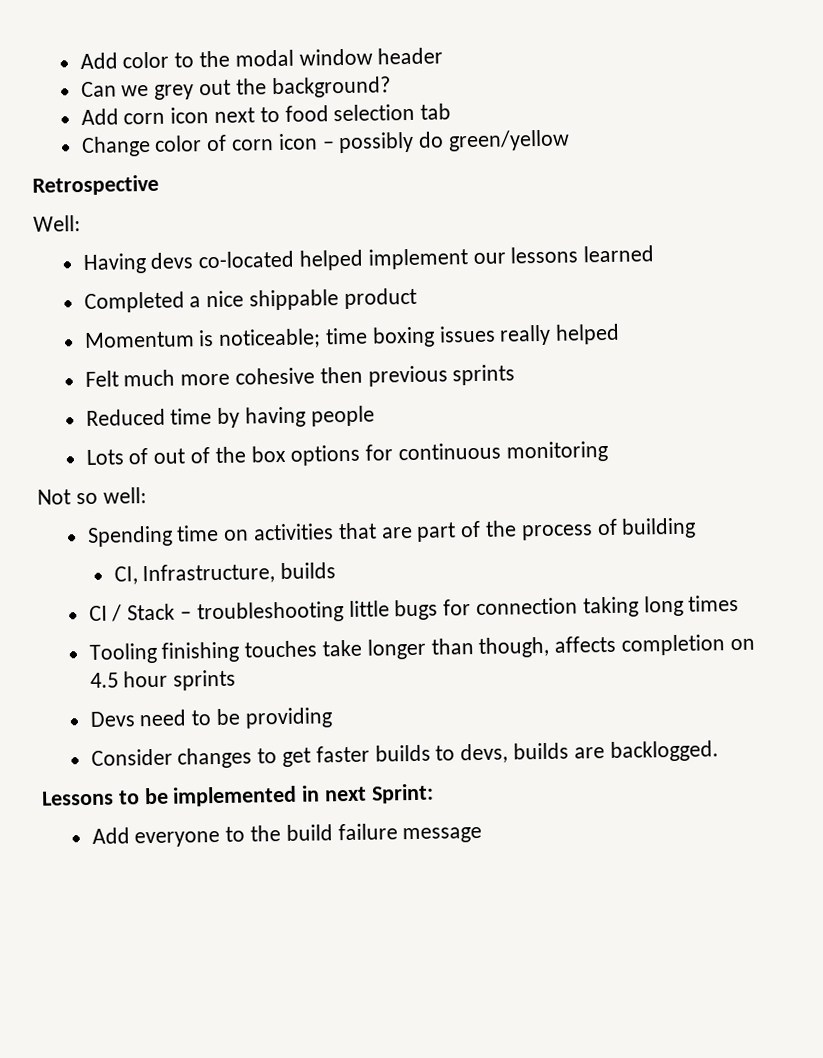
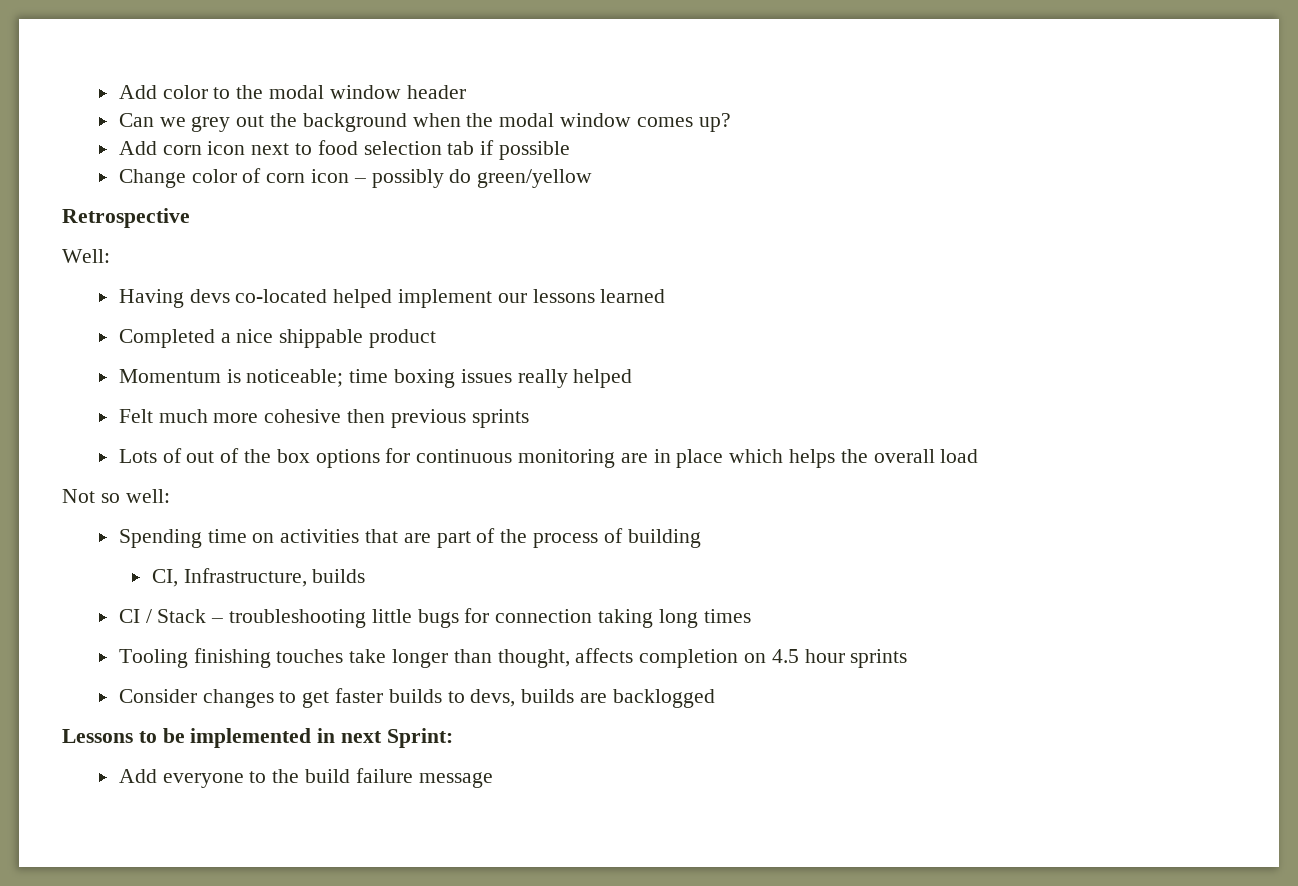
- Can we grey out the background?
+ Can we grey out the background when the modal window comes up?
- Add corn icon next to food selection tab
+ Add corn icon next to food selection tab if possible
- Reduced time by having people
- Lots of out of the box options for continuous monitoring
+ Lots of out of the box options for continuous monitoring are in place which helps the overall load
- Tooling finishing touches take longer than though, affects completion on 4.5 hour sprints
+ Tooling finishing touches take longer than thought, affects completion on 4.5 hour sprints
- Devs need to be providing
- Consider changes to get faster builds to devs, builds are backlogged.
+ Consider changes to get faster builds to devs, builds are backlogged

